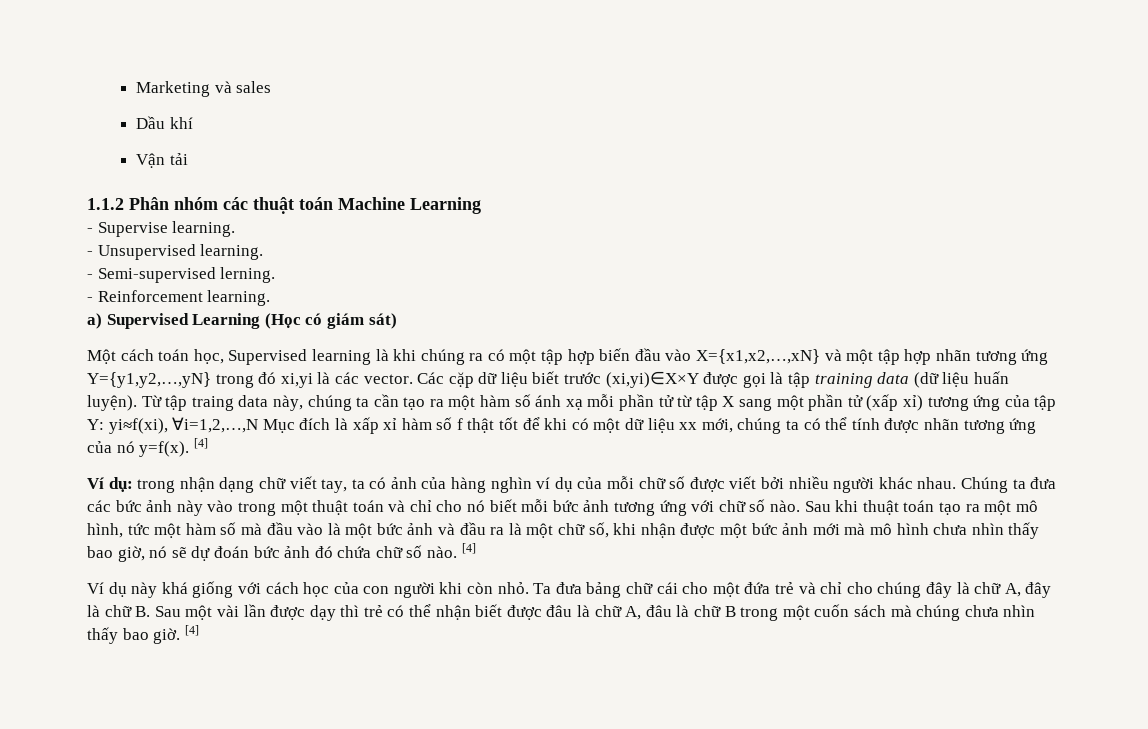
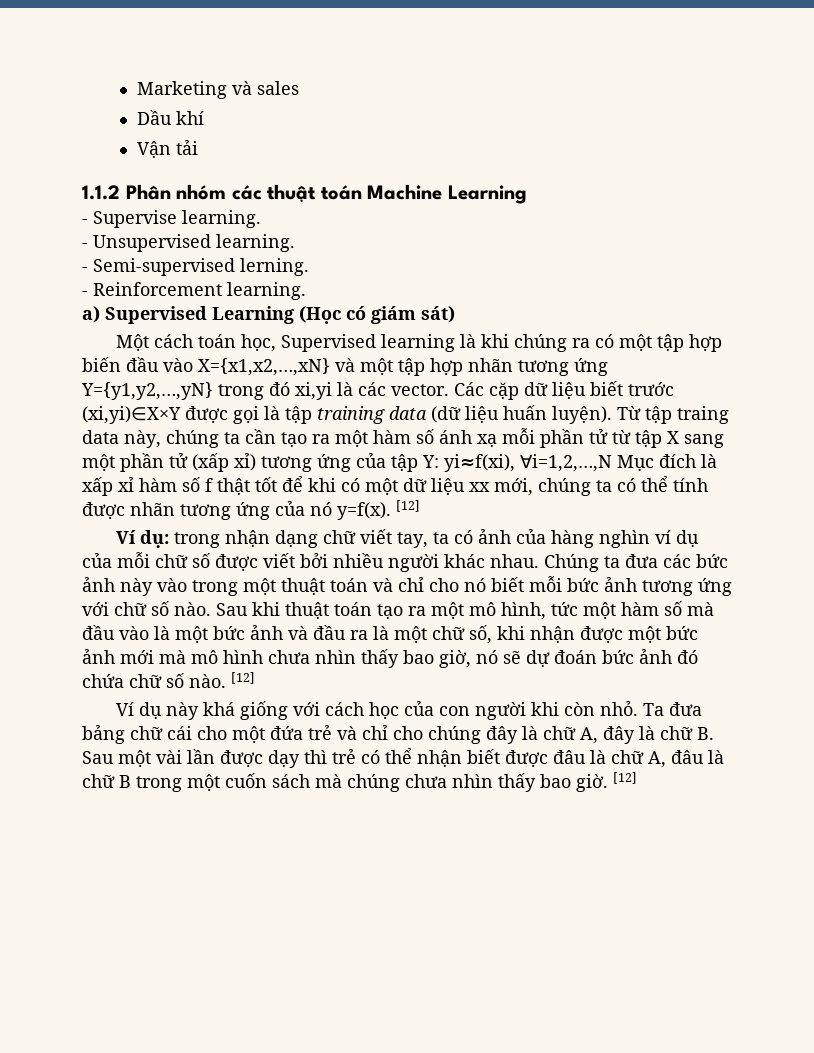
- yi≈f(xi), ∀i=1,2,…,N Mục đích là xấp xỉ hàm số f thật tốt để khi có một dữ liệu xx mới, chúng ta có thể tính được nhãn tương ứng của nó y=f(x). [4]
+ yi≈f(xi), ∀i=1,2,…,N Mục đích là xấp xỉ hàm số f thật tốt để khi có một dữ liệu xx mới, chúng ta có thể tính được nhãn tương ứng của nó y=f(x). [12]
- Sau khi thuật toán tạo ra một mô hình, tức một hàm số mà đầu vào là một bức ảnh và đầu ra là một chữ số, khi nhận được một bức ảnh mới mà mô hình chưa nhìn thấy bao giờ, nó sẽ dự đoán bức ảnh đó chứa chữ số nào. [4]
+ Sau khi thuật toán tạo ra một mô hình, tức một hàm số mà đầu vào là một bức ảnh và đầu ra là một chữ số, khi nhận được một bức ảnh mới mà mô hình chưa nhìn thấy bao giờ, nó sẽ dự đoán bức ảnh đó chứa chữ số nào. [12]
- Ta đưa bảng chữ cái cho một đứa trẻ và chỉ cho chúng đây là chữ A, đây là chữ B. Sau một vài lần được dạy thì trẻ có thể nhận biết được đâu là chữ A, đâu là chữ B trong một cuốn sách mà chúng chưa nhìn thấy bao giờ. [4]
+ Ta đưa bảng chữ cái cho một đứa trẻ và chỉ cho chúng đây là chữ A, đây là chữ B. Sau một vài lần được dạy thì trẻ có thể nhận biết được đâu là chữ A, đâu là chữ B trong một cuốn sách mà chúng chưa nhìn thấy bao giờ. [12]

